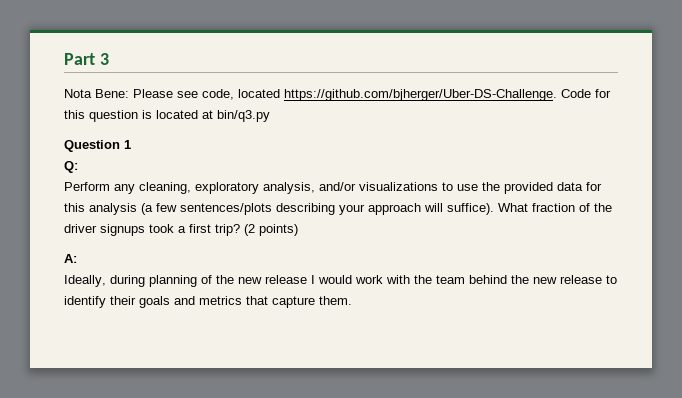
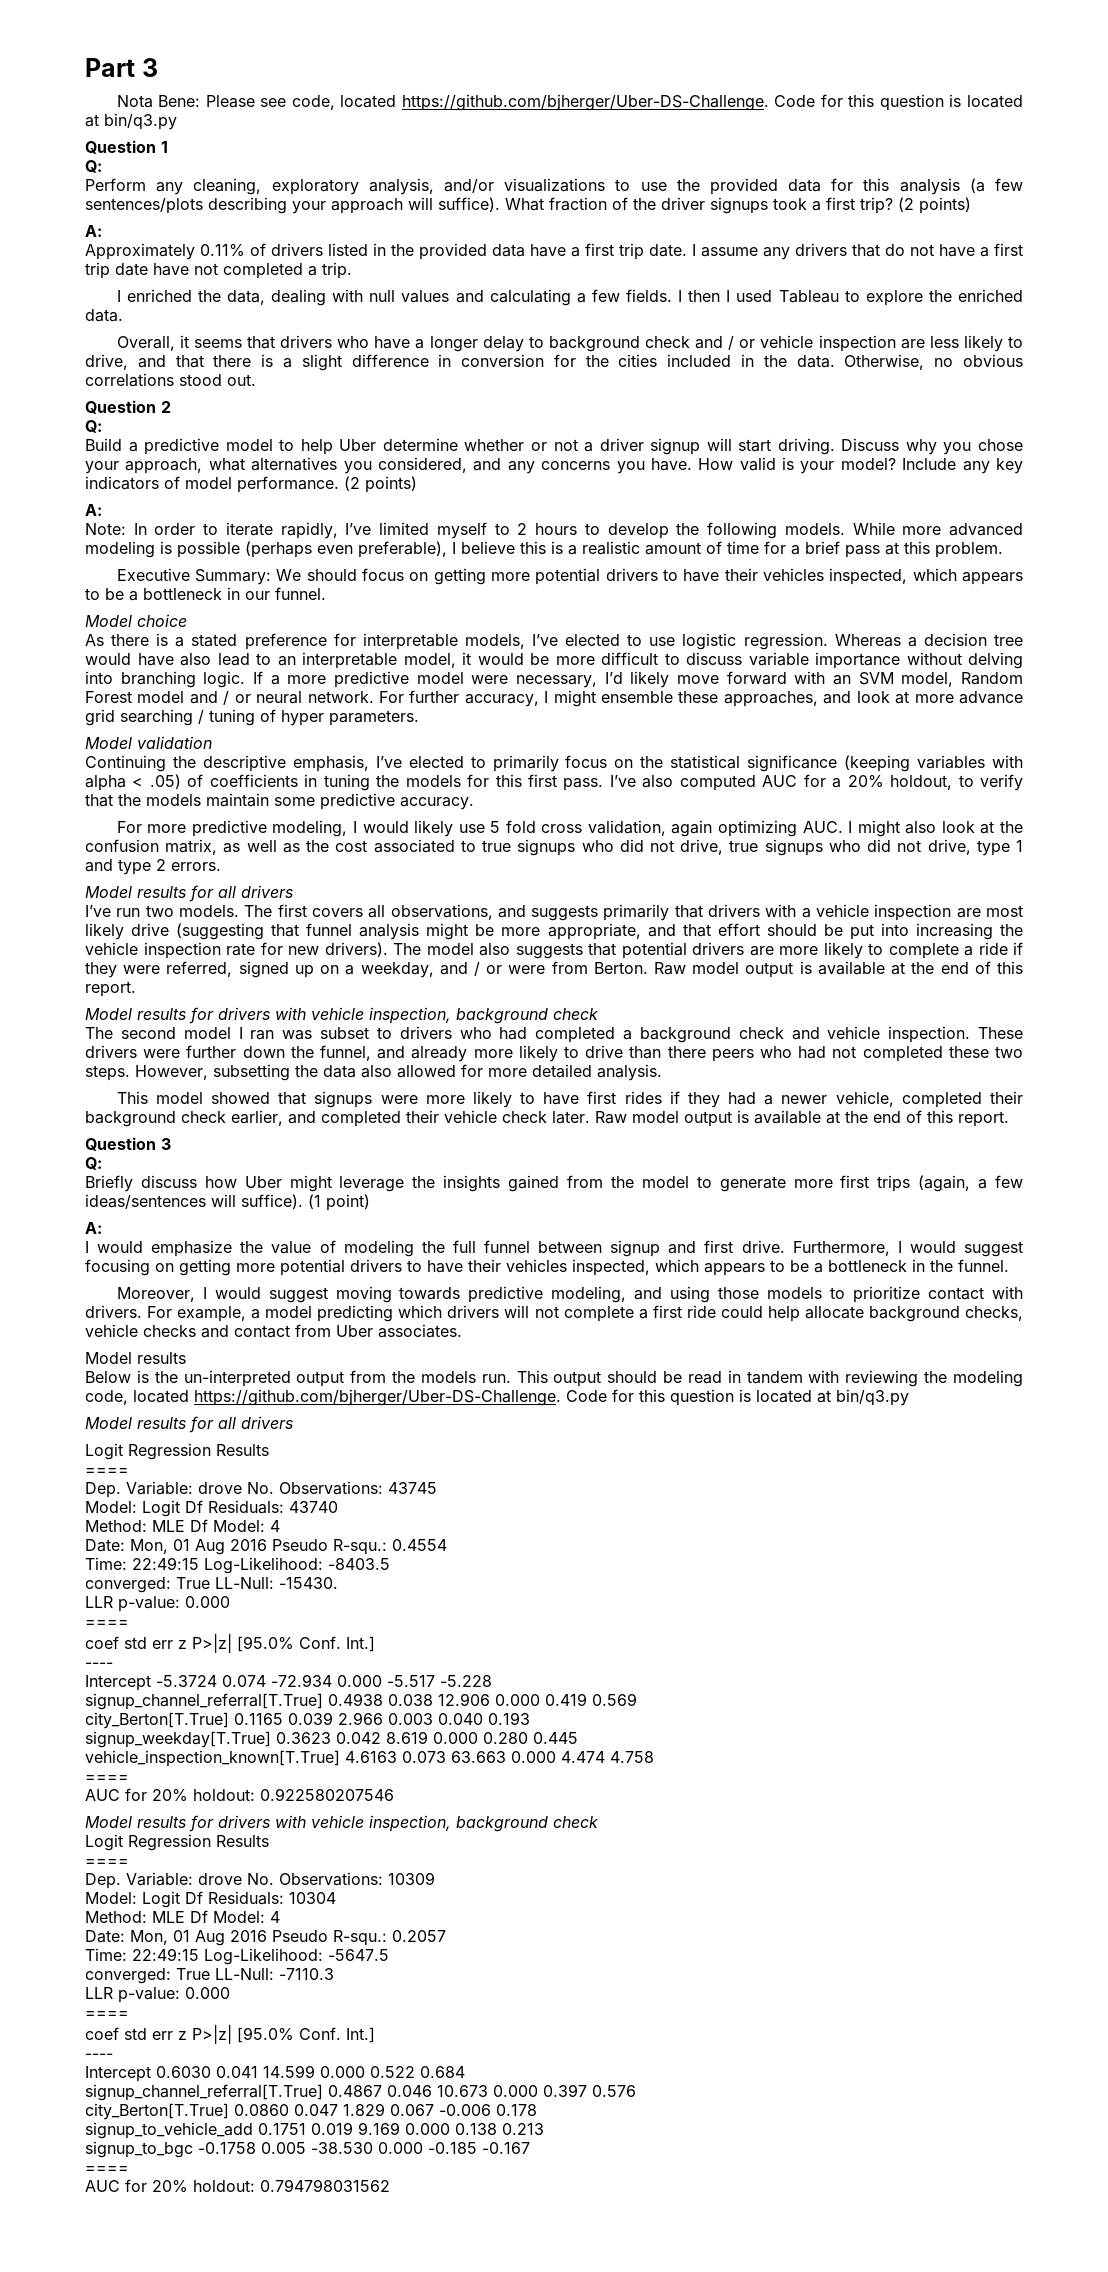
- Ideally, during planning of the new release I would work with the team behind the new release to identify their goals and metrics that capture them.
+ Approximately 0.11% of drivers listed in the provided data have a first trip date. I assume any drivers that do not have a first trip date have not completed a trip.
+ I enriched the data, dealing with null values and calculating a few fields. I then I used Tableau to explore the enriched data.
+ Overall, it seems that drivers who have a longer delay to background check and / or vehicle inspection are less likely to drive, and that there is a slight difference in conversion for the cities included in the data. Otherwise, no obvious correlations stood out.
+ Question 2
+ Q:
+ Build a predictive model to help Uber determine whether or not a driver signup will start driving. Discuss why you chose your approach, what alternatives you considered, and any concerns you have. How valid is your model? Include any key indicators of model performance. (2 points)
+ A:
+ Note: In order to iterate rapidly, I’ve limited myself to 2 hours to develop the following models. While more advanced modeling is possible (perhaps even preferable), I believe this is a realistic amount of time for a brief pass at this problem.
+ Executive Summary: We should focus on getting more potential drivers to have their vehicles inspected, which appears to be a bottleneck in our funnel.
+ Model choice
+ As there is a stated preference for interpretable models, I’ve elected to use logistic regression. Whereas a decision tree would have also lead to an interpretable model, it would be more difficult to discuss variable importance without delving into branching logic. If a more predictive model were necessary, I’d likely move forward with an SVM model, Random Forest model and / or neural network. For further accuracy, I might ensemble these approaches, and look at more advance grid searching / tuning of hyper parameters.
+ Model validation
+ Continuing the descriptive emphasis, I’ve elected to primarily focus on the statistical significance (keeping variables with alpha < .05) of coefficients in tuning the models for this first pass. I’ve also computed AUC for a 20% holdout, to verify that the models maintain some predictive accuracy.
+ For more predictive modeling, I would likely use 5 fold cross validation, again optimizing AUC. I might also look at the confusion matrix, as well as the cost associated to true signups who did not drive, true signups who did not drive, type 1 and type 2 errors.
+ Model results for all drivers
+ I’ve run two models. The first covers all observations, and suggests primarily that drivers with a vehicle inspection are most likely drive (suggesting that funnel analysis might be more appropriate, and that effort should be put into increasing the vehicle inspection rate for new drivers). The model also suggests that potential drivers are more likely to complete a ride if they were referred, signed up on a weekday, and / or were from Berton. Raw model output is available at the end of this report.
+ Model results for drivers with vehicle inspection, background check
+ The second model I ran was subset to drivers who had completed a background check and vehicle inspection. These drivers were further down the funnel, and already more likely to drive than there peers who had not completed these two steps. However, subsetting the data also allowed for more detailed analysis.
+ This model showed that signups were more likely to have first rides if they had a newer vehicle, completed their background check earlier, and completed their vehicle check later. Raw model output is available at the end of this report.
+ Question 3
+ Q:
+ Briefly discuss how Uber might leverage the insights gained from the model to generate more first trips (again, a few ideas/sentences will suffice). (1 point)
+ A:
+ I would emphasize the value of modeling the full funnel between signup and first drive. Furthermore, I would suggest focusing on getting more potential drivers to have their vehicles inspected, which appears to be a bottleneck in the funnel.
+ Moreover, I would suggest moving towards predictive modeling, and using those models to prioritize contact with drivers. For example, a model predicting which drivers will not complete a first ride could help allocate background checks, vehicle checks and contact from Uber associates.
+ Model results
+ Below is the un-interpreted output from the models run. This output should be read in tandem with reviewing the modeling code, located https://github.com/bjherger/Uber-DS-Challenge. Code for this question is located at bin/q3.py
+ Model results for all drivers
+ Logit Regression Results
+ ====
+ Dep. Variable: drove No. Observations: 43745
+ Model: Logit Df Residuals: 43740
+ Method: MLE Df Model: 4
+ Date: Mon, 01 Aug 2016 Pseudo R-squ.: 0.4554
+ Time: 22:49:15 Log-Likelihood: -8403.5
+ converged: True LL-Null: -15430.
+ LLR p-value: 0.000
+ ====
+ coef std err z P>|z| [95.0% Conf. Int.]
+ ----
+ Intercept -5.3724 0.074 -72.934 0.000 -5.517 -5.228
+ signup_channel_referral[T.True] 0.4938 0.038 12.906 0.000 0.419 0.569
+ city_Berton[T.True] 0.1165 0.039 2.966 0.003 0.040 0.193
+ signup_weekday[T.True] 0.3623 0.042 8.619 0.000 0.280 0.445
+ vehicle_inspection_known[T.True] 4.6163 0.073 63.663 0.000 4.474 4.758
+ ====
+ AUC for 20% holdout: 0.922580207546
+ Model results for drivers with vehicle inspection, background check
+ Logit Regression Results
+ ====
+ Dep. Variable: drove No. Observations: 10309
+ Model: Logit Df Residuals: 10304
+ Method: MLE Df Model: 4
+ Date: Mon, 01 Aug 2016 Pseudo R-squ.: 0.2057
+ Time: 22:49:15 Log-Likelihood: -5647.5
+ converged: True LL-Null: -7110.3
+ LLR p-value: 0.000
+ ====
+ coef std err z P>|z| [95.0% Conf. Int.]
+ ----
+ Intercept 0.6030 0.041 14.599 0.000 0.522 0.684
+ signup_channel_referral[T.True] 0.4867 0.046 10.673 0.000 0.397 0.576
+ city_Berton[T.True] 0.0860 0.047 1.829 0.067 -0.006 0.178
+ signup_to_vehicle_add 0.1751 0.019 9.169 0.000 0.138 0.213
+ signup_to_bgc -0.1758 0.005 -38.530 0.000 -0.185 -0.167
+ ====
+ AUC for 20% holdout: 0.794798031562

